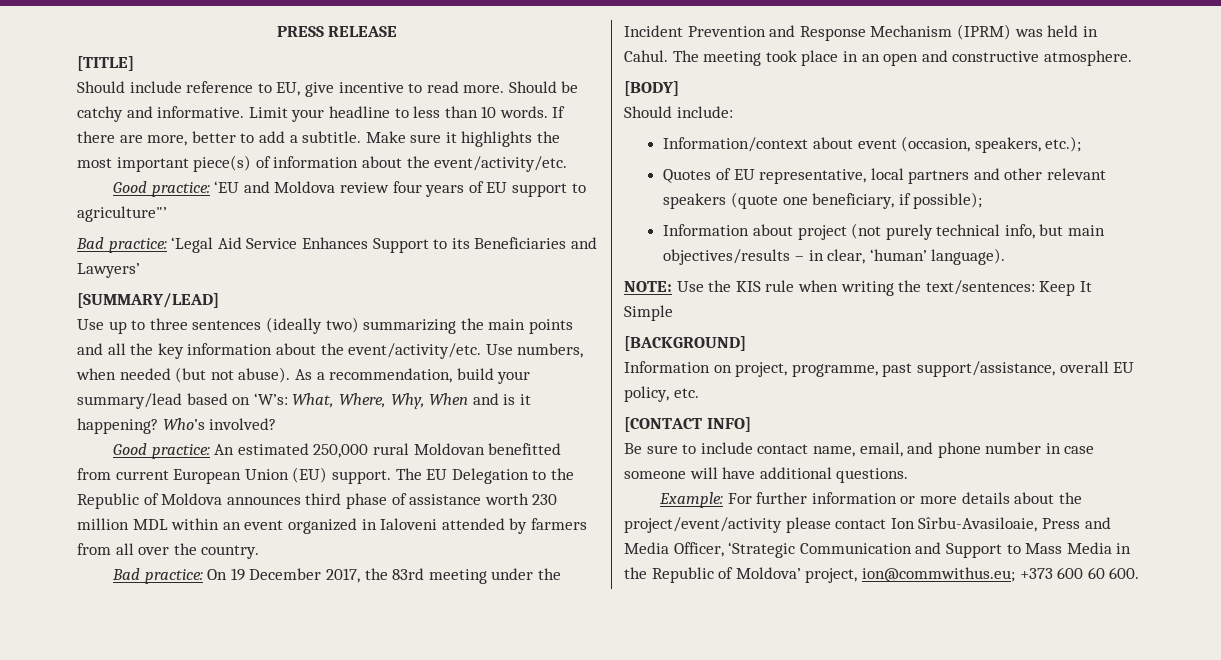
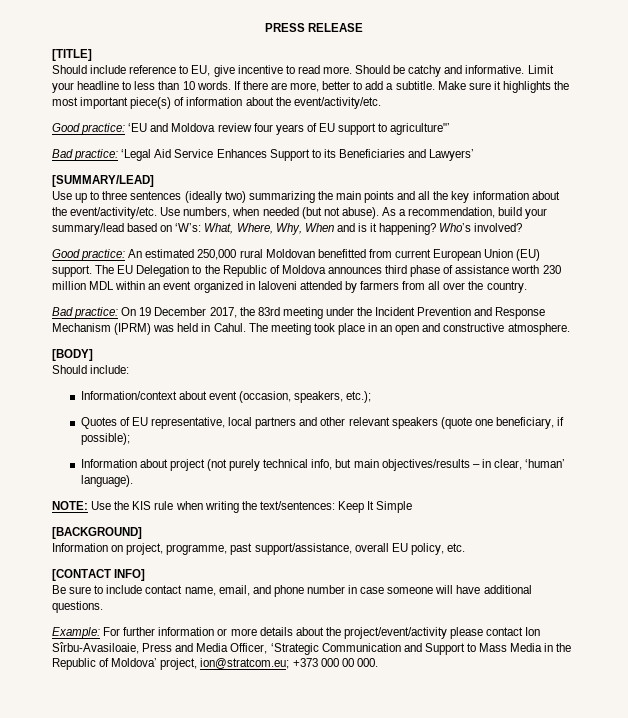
- Example: For further information or more details about the project/event/activity please contact Ion Sîrbu-Avasiloaie, Press and Media Officer, ‘Strategic Communication and Support to Mass Media in the Republic of Moldova’ project, ion@commwithus.eu; +373 600 60 600.
+ Example: For further information or more details about the project/event/activity please contact Ion Sîrbu-Avasiloaie, Press and Media Officer, ‘Strategic Communication and Support to Mass Media in the Republic of Moldova’ project, ion@stratcom.eu; +373 000 00 000.

